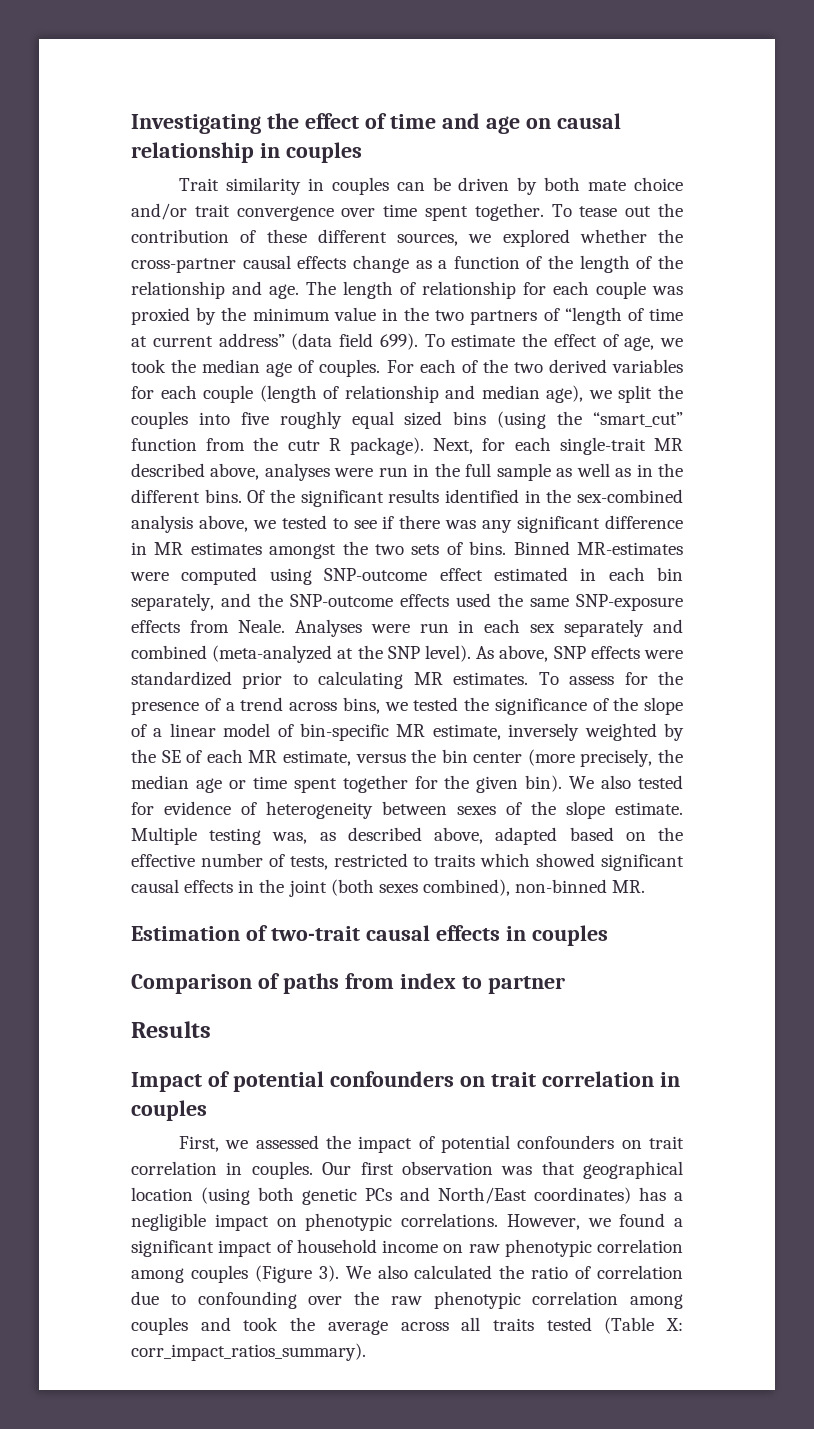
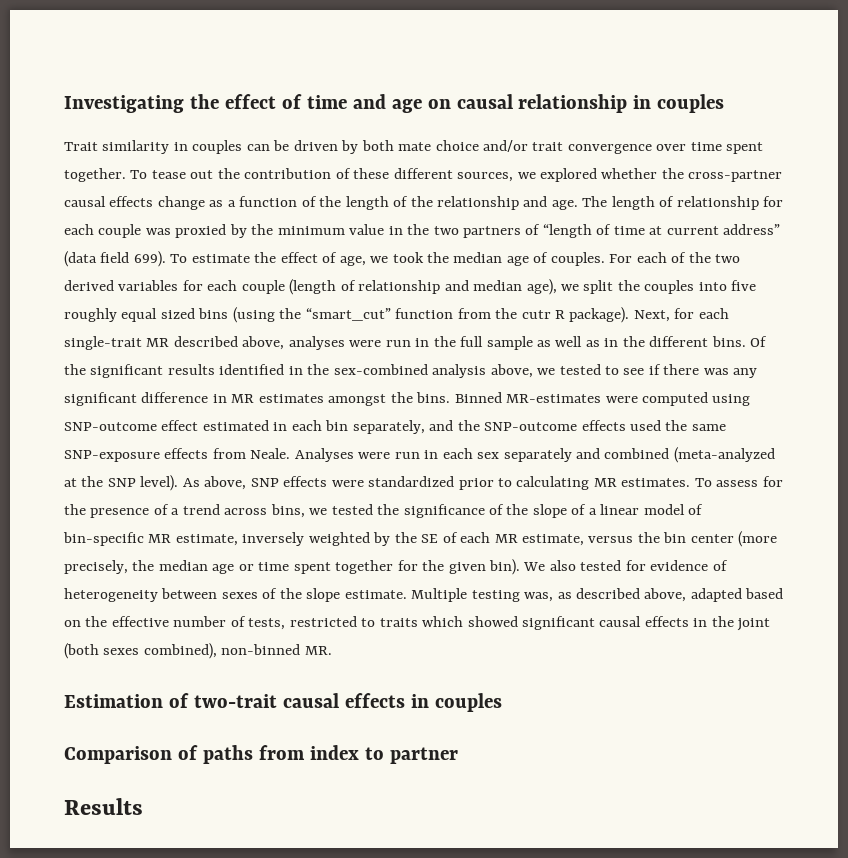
- Of the significant results identified in the sex-combined analysis above, we tested to see if there was any significant difference in MR estimates amongst the two sets of bins.
+ Of the significant results identified in the sex-combined analysis above, we tested to see if there was any significant difference in MR estimates amongst the bins.
- Impact of potential confounders on trait correlation in couples
- First, we assessed the impact of potential confounders on trait correlation in couples. Our first observation was that geographical location (using both genetic PCs and North/East coordinates) has a negligible impact on phenotypic correlations. However, we found a significant impact of household income on raw phenotypic correlation among couples (Figure 3). We also calculated the ratio of correlation due to confounding over the raw phenotypic correlation among couples and took the average across all traits tested (Table X: corr_impact_ratios_summary).

